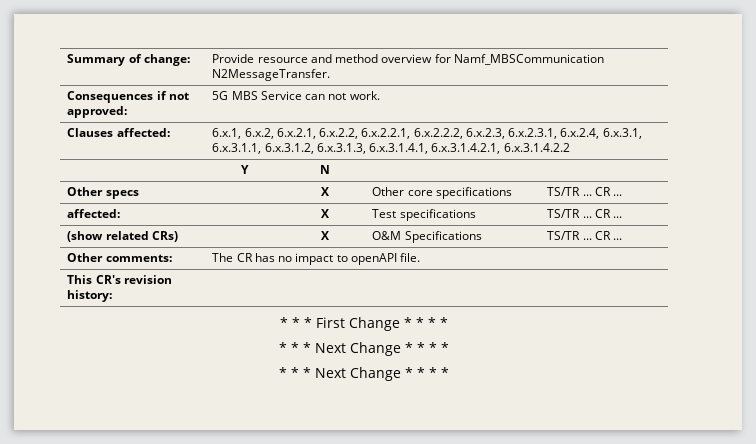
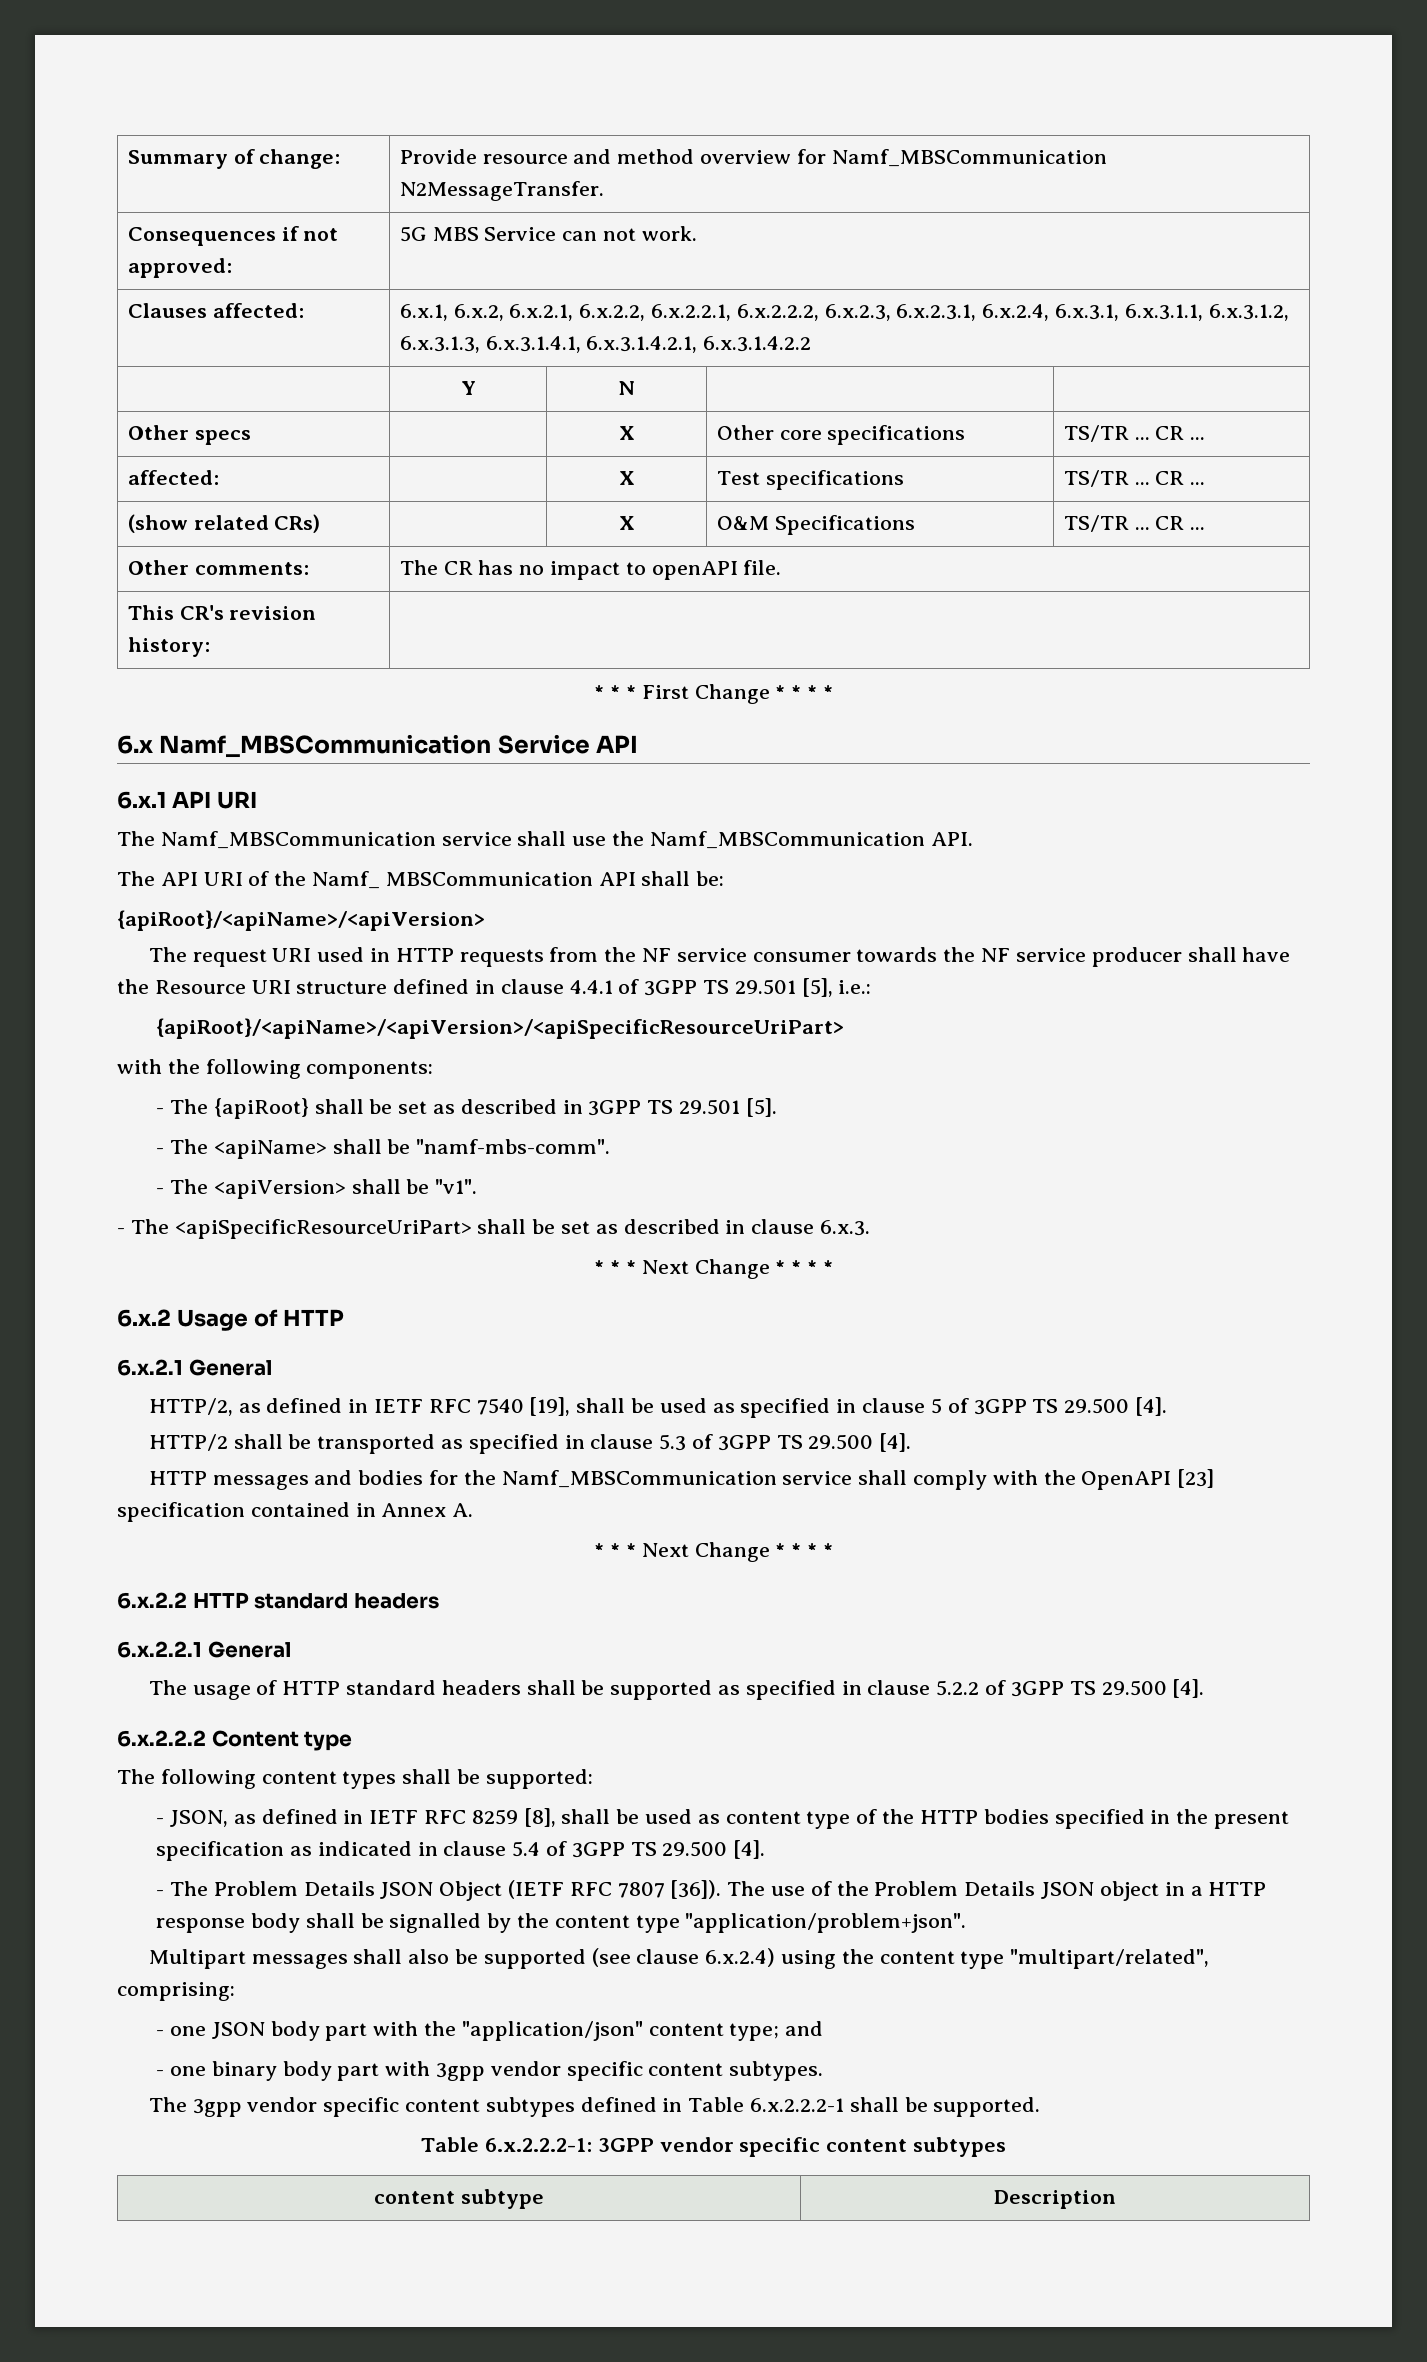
  * * * First Change * * * *
+ 6.x Namf_MBSCommunication Service API
+ 6.x.1 API URI
+ The Namf_MBSCommunication service shall use the Namf_MBSCommunication API.
+ The API URI of the Namf_ MBSCommunication API shall be:
+ {apiRoot}/<apiName>/<apiVersion>
+ The request URI used in HTTP requests from the NF service consumer towards the NF service producer shall have the Resource URI structure defined in clause 4.4.1 of 3GPP TS 29.501 [5], i.e.:
+ {apiRoot}/<apiName>/<apiVersion>/<apiSpecificResourceUriPart>
+ with the following components:
+ - The {apiRoot} shall be set as described in 3GPP TS 29.501 [5].
+ - The <apiName> shall be "namf-mbs-comm".
+ - The <apiVersion> shall be "v1".
+ - The <apiSpecificResourceUriPart> shall be set as described in clause 6.x.3.
  * * * Next Change * * * *
+ 6.x.2 Usage of HTTP
+ 6.x.2.1 General
+ HTTP/2, as defined in IETF RFC 7540 [19], shall be used as specified in clause 5 of 3GPP TS 29.500 [4].
+ HTTP/2 shall be transported as specified in clause 5.3 of 3GPP TS 29.500 [4].
+ HTTP messages and bodies for the Namf_MBSCommunication service shall comply with the OpenAPI [23] specification contained in Annex A.
  * * * Next Change * * * *
+ 6.x.2.2 HTTP standard headers
+ 6.x.2.2.1 General
+ The usage of HTTP standard headers shall be supported as specified in clause 5.2.2 of 3GPP TS 29.500 [4].
+ 6.x.2.2.2 Content type
+ The following content types shall be supported:
+ - JSON, as defined in IETF RFC 8259 [8], shall be used as content type of the HTTP bodies specified in the present specification as indicated in clause 5.4 of 3GPP TS 29.500 [4].
+ - The Problem Details JSON Object (IETF RFC 7807 [36]). The use of the Problem Details JSON object in a HTTP response body shall be signalled by the content type "application/problem+json".
+ Multipart messages shall also be supported (see clause 6.x.2.4) using the content type "multipart/related", comprising:
+ - one JSON body part with the "application/json" content type; and
+ - one binary body part with 3gpp vendor specific content subtypes.
+ The 3gpp vendor specific content subtypes defined in Table 6.x.2.2.2-1 shall be supported.
+ Table 6.x.2.2.2-1: 3GPP vendor specific content subtypes
+ content subtype | Description

